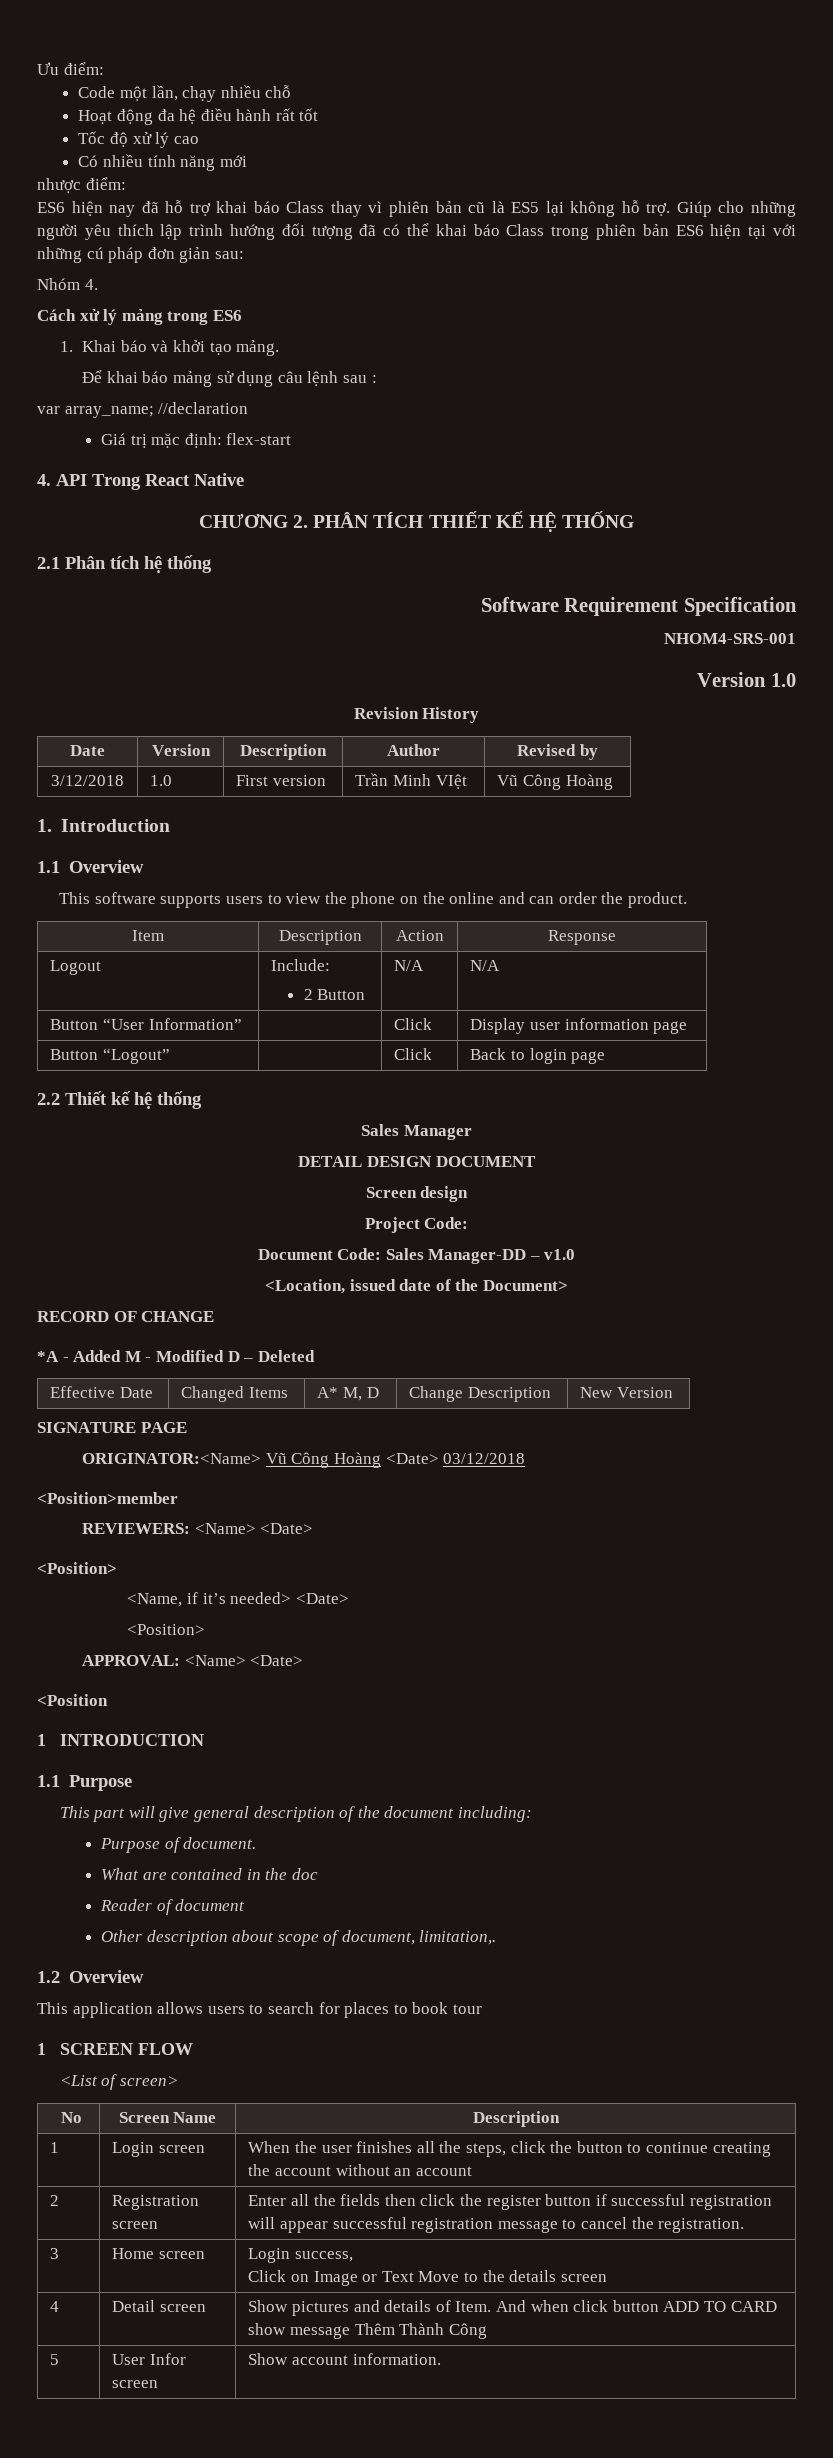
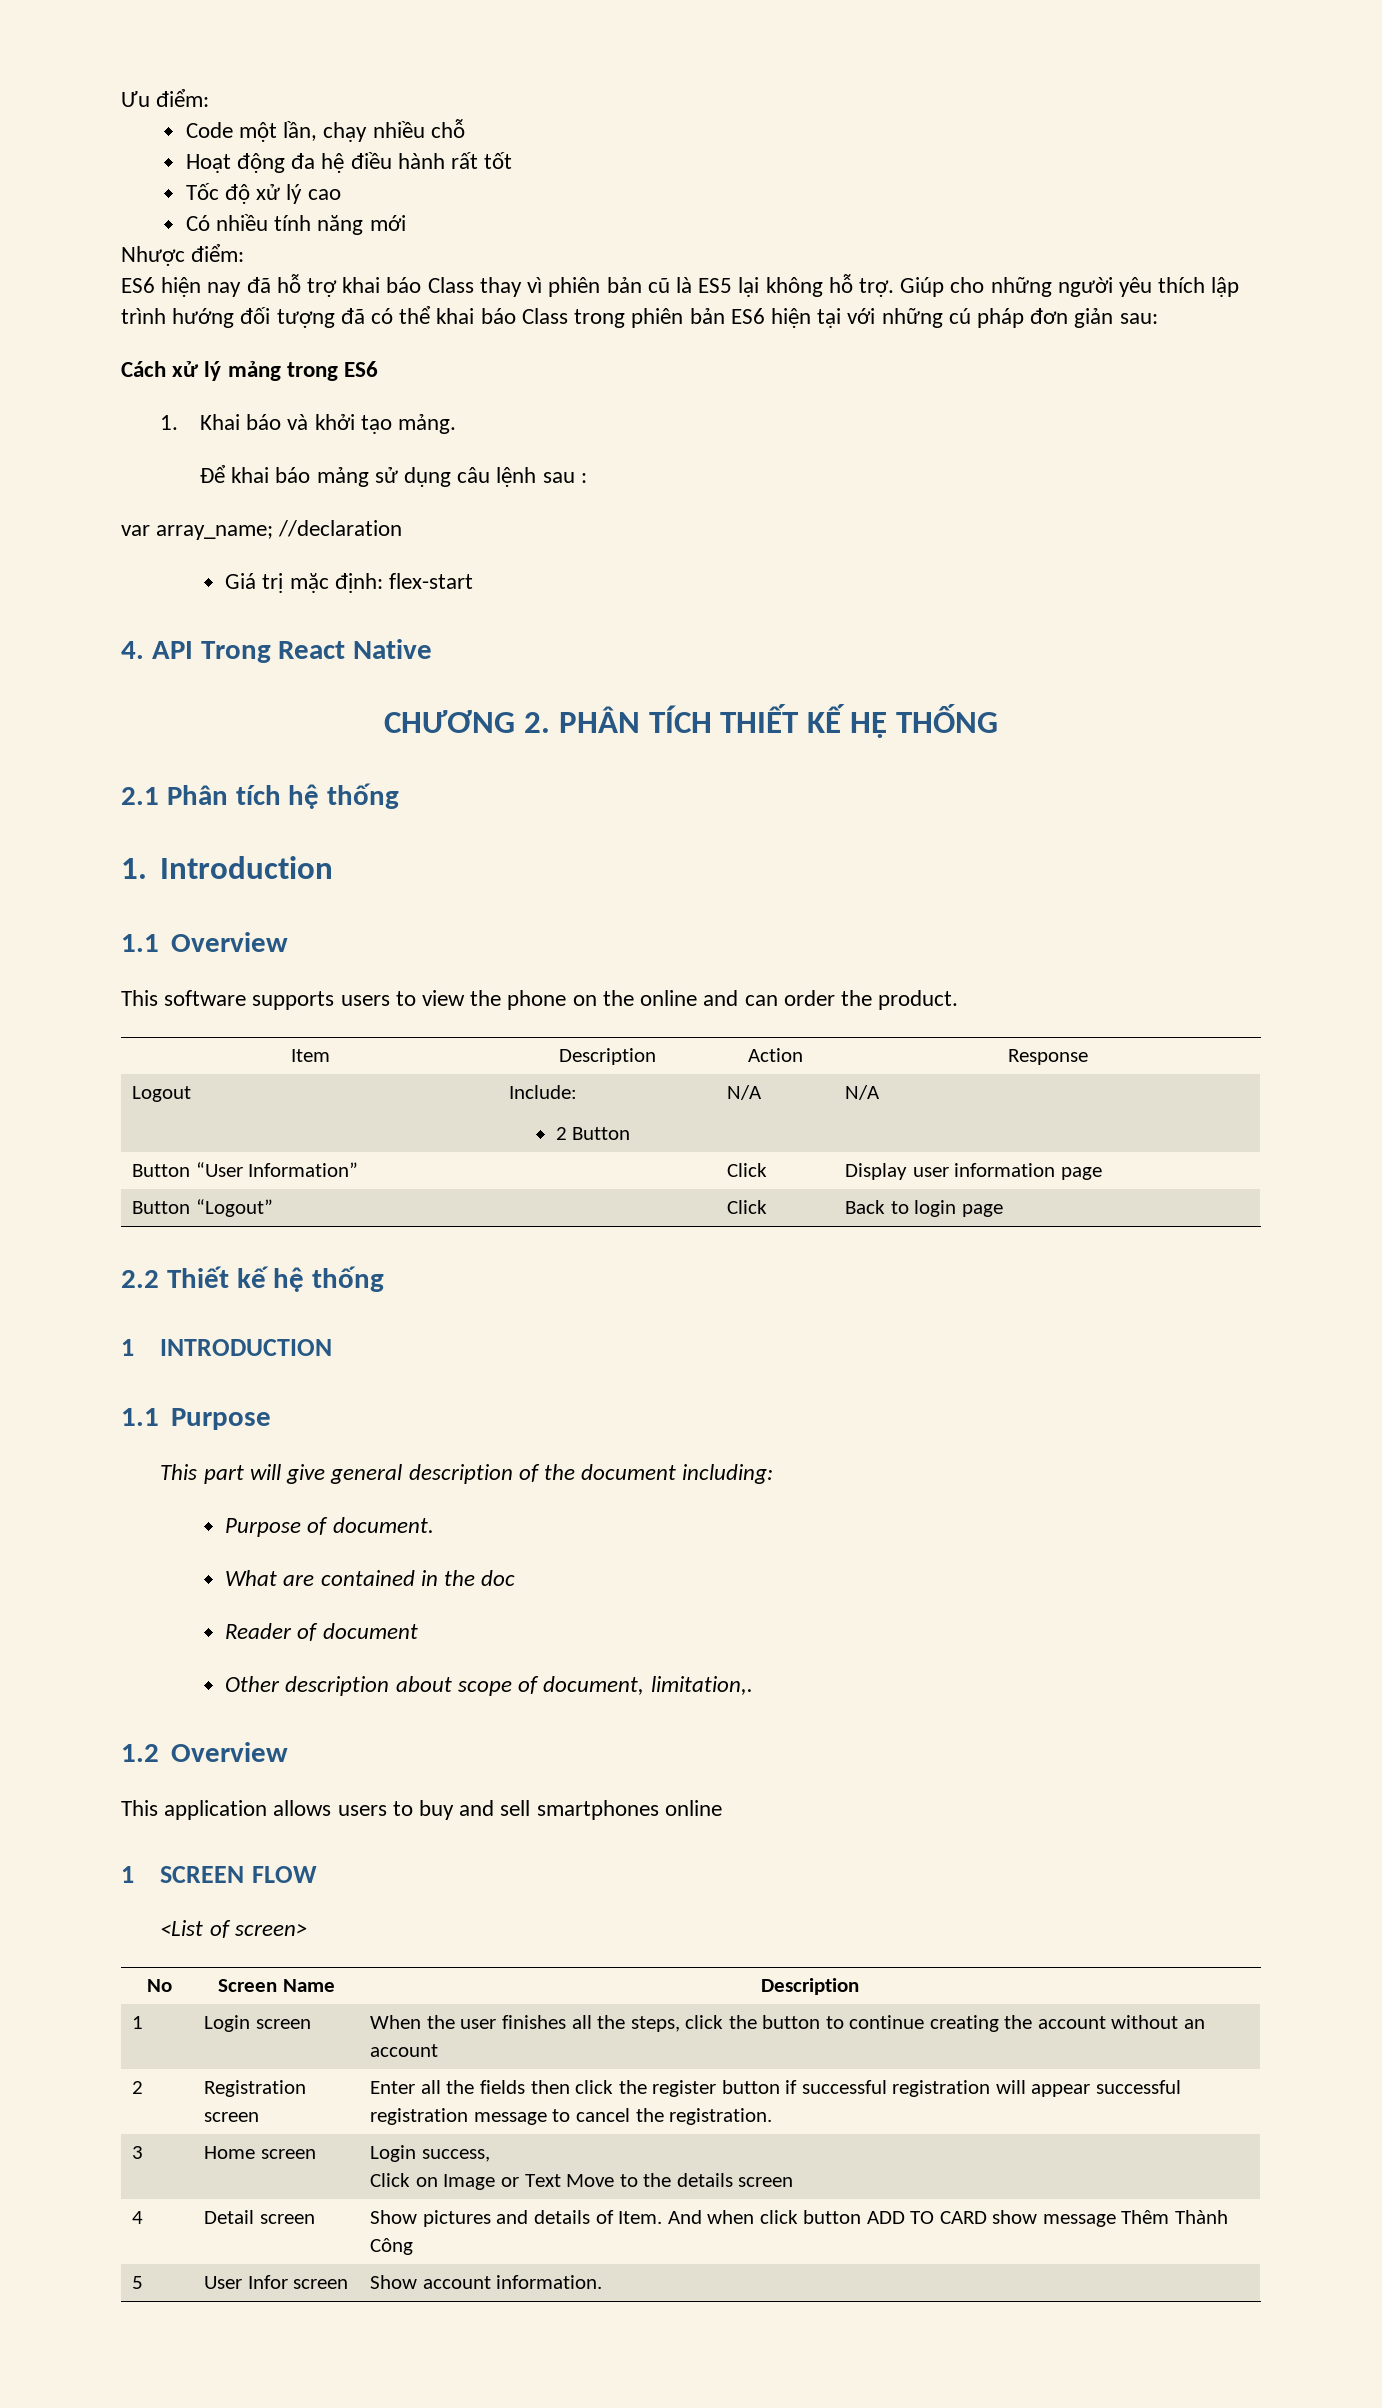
- nhược điểm:
+ Nhược điểm:
- Nhóm 4.
- Software Requirement Specification
- NHOM4-SRS-001
- Version 1.0
- Revision History
- Date | Version | Description | Author | Revised by
- 3/12/2018 | 1.0 | First version | Trần Minh VIệt | Vũ Công Hoàng
- Sales Manager
- DETAIL DESIGN DOCUMENT
- Screen design
- Project Code:
- Document Code: Sales Manager-DD – v1.0
- <Location, issued date of the Document>
- RECORD OF CHANGE
- *A - Added M - Modified D – Deleted
- Effective Date | Changed Items | A* M, D | Change Description | New Version
- SIGNATURE PAGE
- ORIGINATOR:<Name> Vũ Công Hoàng <Date> 03/12/2018
- <Position>member
- REVIEWERS: <Name> <Date>
- <Position>
- <Name, if it’s needed> <Date>
- <Position>
- APPROVAL: <Name> <Date>
- <Position
- This application allows users to search for places to book tour
+ This application allows users to buy and sell smartphones online

